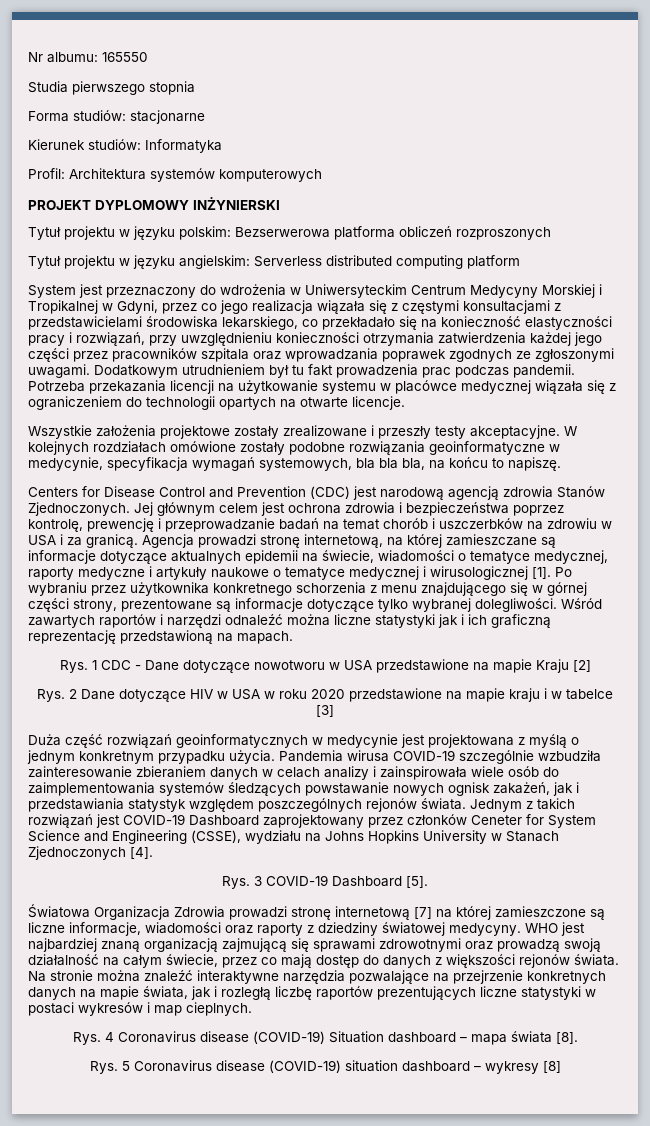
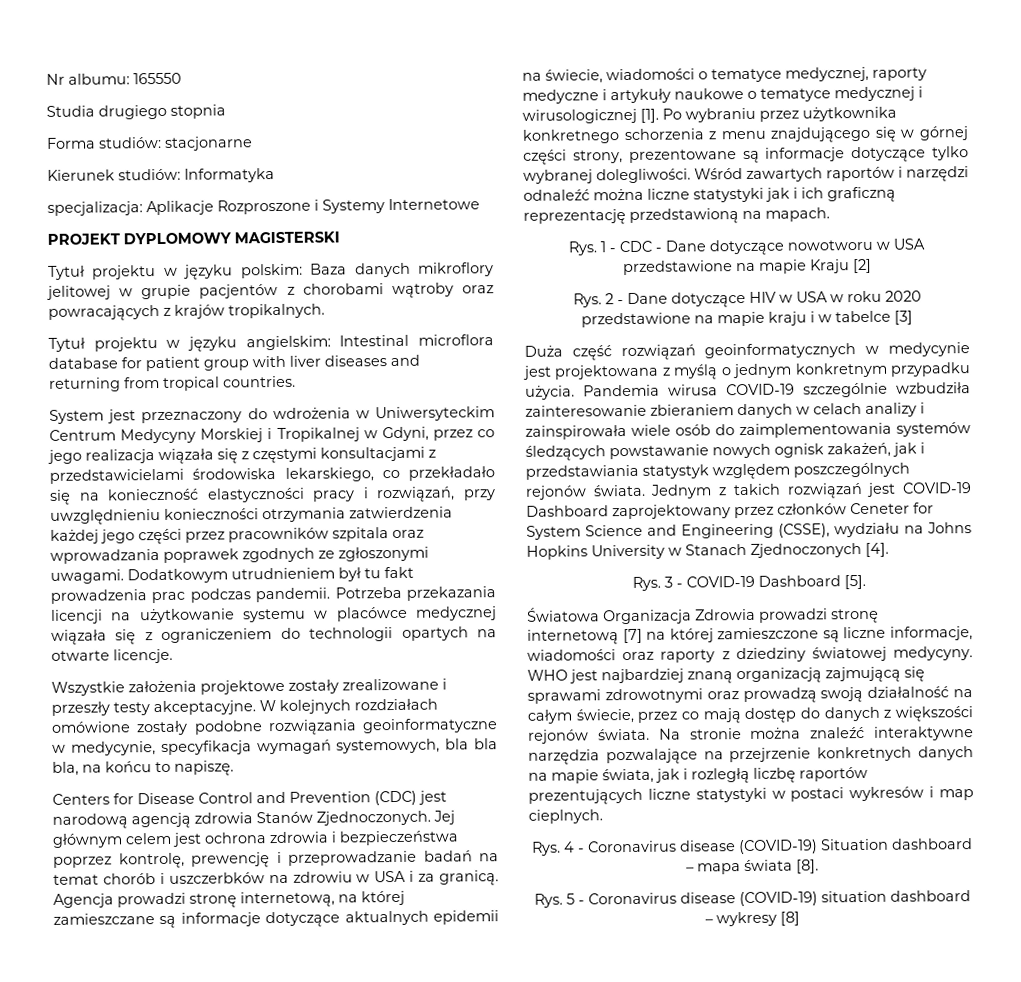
- Studia pierwszego stopnia
+ Studia drugiego stopnia
- Profil: Architektura systemów komputerowych
+ specjalizacja: Aplikacje Rozproszone i Systemy Internetowe
- PROJEKT DYPLOMOWY INŻYNIERSKI
+ PROJEKT DYPLOMOWY MAGISTERSKI
- Tytuł projektu w języku polskim: Bezserwerowa platforma obliczeń rozproszonych
+ Tytuł projektu w języku polskim: Baza danych mikroflory jelitowej w grupie pacjentów z chorobami wątroby oraz powracających z krajów tropikalnych.
- Tytuł projektu w języku angielskim: Serverless distributed computing platform
+ Tytuł projektu w języku angielskim: Intestinal microflora database for patient group with liver diseases and returning from tropical countries.
- Rys. 1 CDC - Dane dotyczące nowotworu w USA przedstawione na mapie Kraju [2]
+ Rys. 1 - CDC - Dane dotyczące nowotworu w USA przedstawione na mapie Kraju [2]
- Rys. 2 Dane dotyczące HIV w USA w roku 2020 przedstawione na mapie kraju i w tabelce [3]
+ Rys. 2 - Dane dotyczące HIV w USA w roku 2020 przedstawione na mapie kraju i w tabelce [3]
- Rys. 3 COVID-19 Dashboard [5].
+ Rys. 3 - COVID-19 Dashboard [5].
- Rys. 4 Coronavirus disease (COVID-19) Situation dashboard – mapa świata [8].
+ Rys. 4 - Coronavirus disease (COVID-19) Situation dashboard – mapa świata [8].
- Rys. 5 Coronavirus disease (COVID-19) situation dashboard – wykresy [8]
+ Rys. 5 - Coronavirus disease (COVID-19) situation dashboard – wykresy [8]

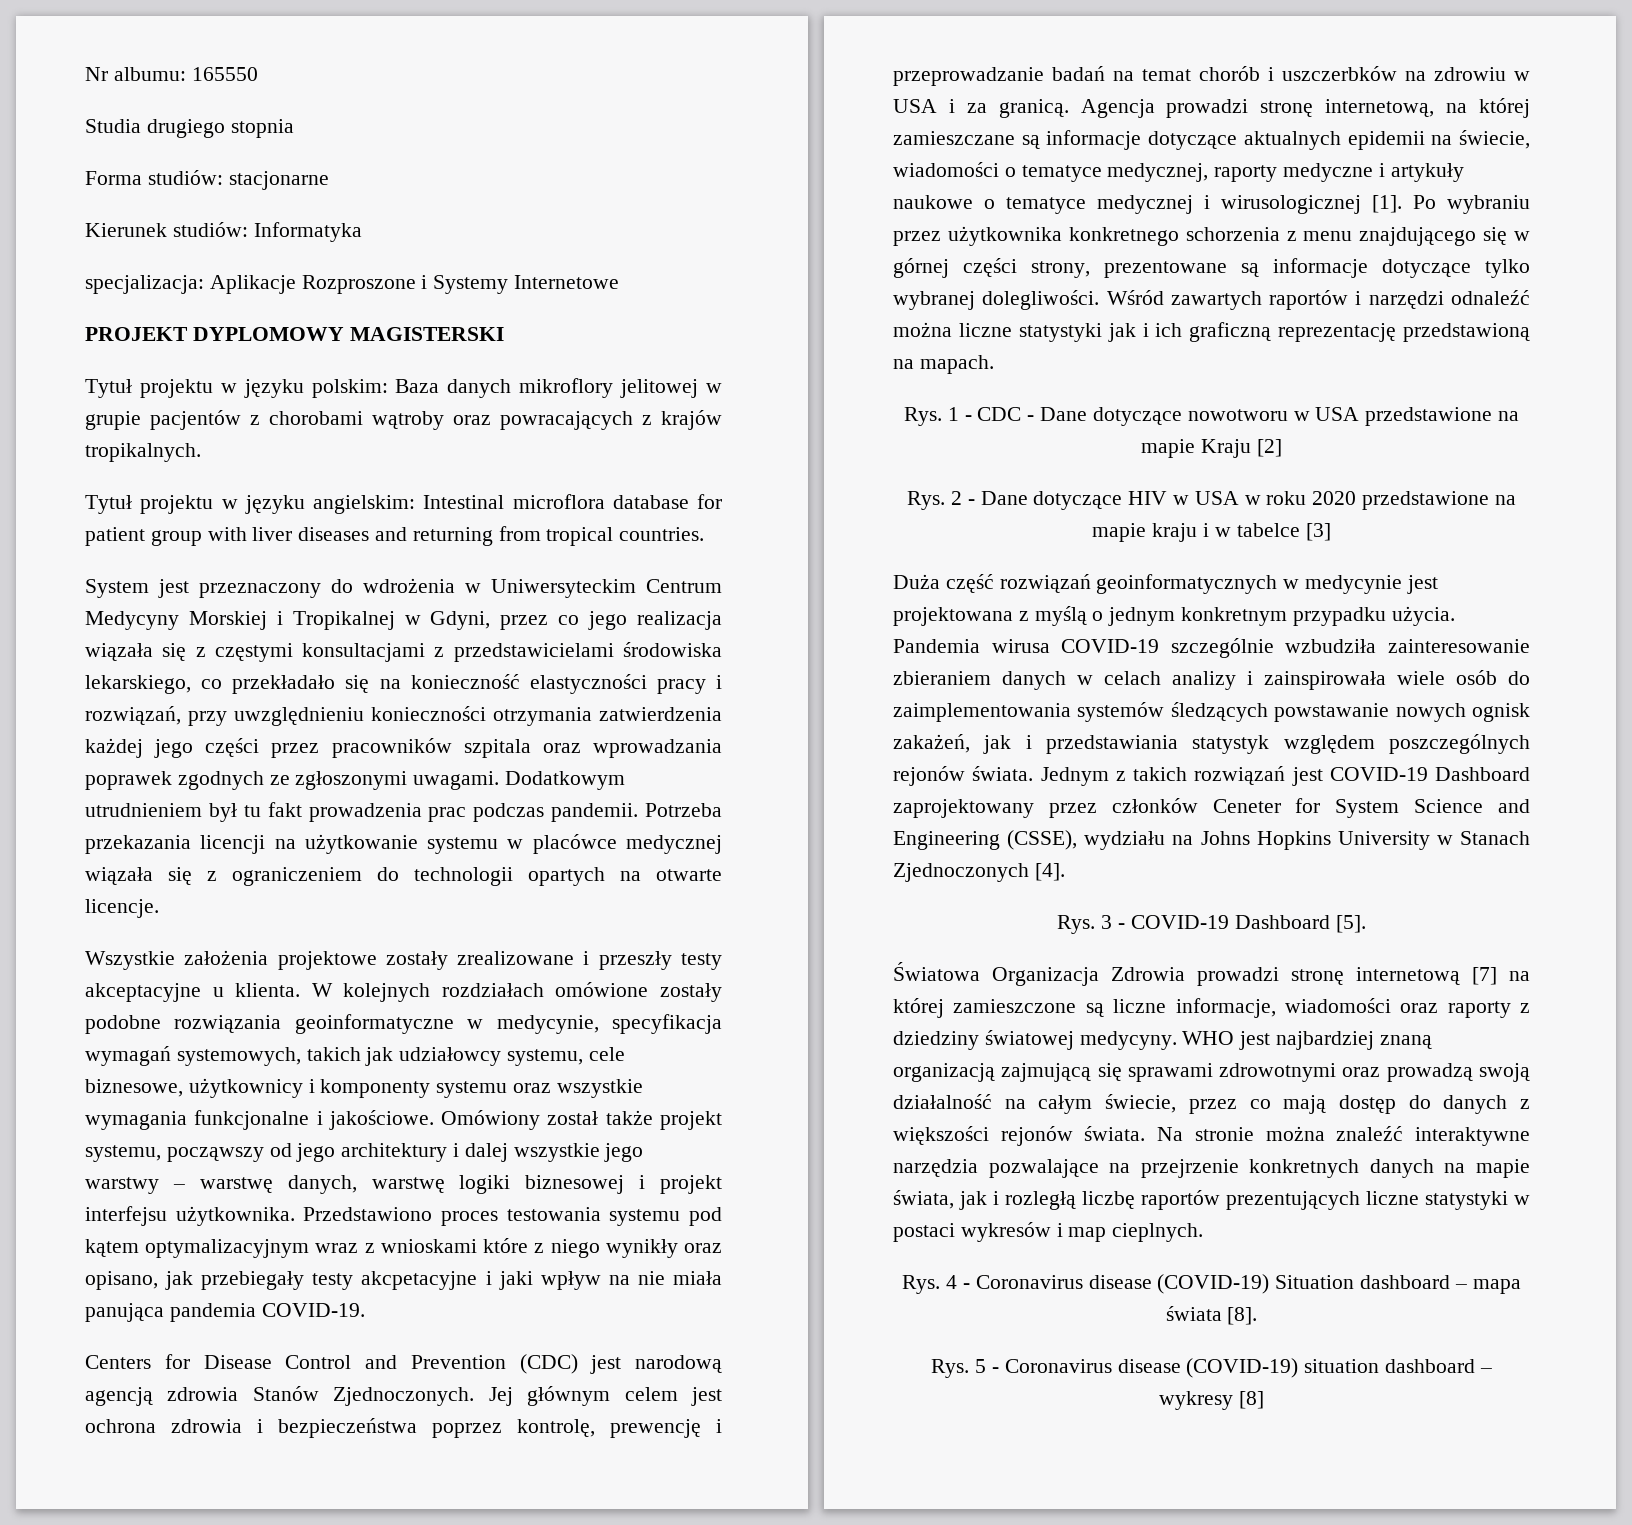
- Wszystkie założenia projektowe zostały zrealizowane i przeszły testy akceptacyjne.
+ Wszystkie założenia projektowe zostały zrealizowane i przeszły testy akceptacyjne u klienta.
- W kolejnych rozdziałach omówione zostały podobne rozwiązania geoinformatyczne w medycynie, specyfikacja wymagań systemowych, bla bla bla, na końcu to napiszę.
+ W kolejnych rozdziałach omówione zostały podobne rozwiązania geoinformatyczne w medycynie, specyfikacja wymagań systemowych, takich jak udziałowcy systemu, cele biznesowe, użytkownicy i komponenty systemu oraz wszystkie wymagania funkcjonalne i jakościowe. Omówiony został także projekt systemu, począwszy od jego architektury i dalej wszystkie jego warstwy – warstwę danych, warstwę logiki biznesowej i projekt interfejsu użytkownika. Przedstawiono proces testowania systemu pod kątem optymalizacyjnym wraz z wnioskami które z niego wynikły oraz opisano, jak przebiegały testy akcpetacyjne i jaki wpływ na nie miała panująca pandemia COVID-19.

